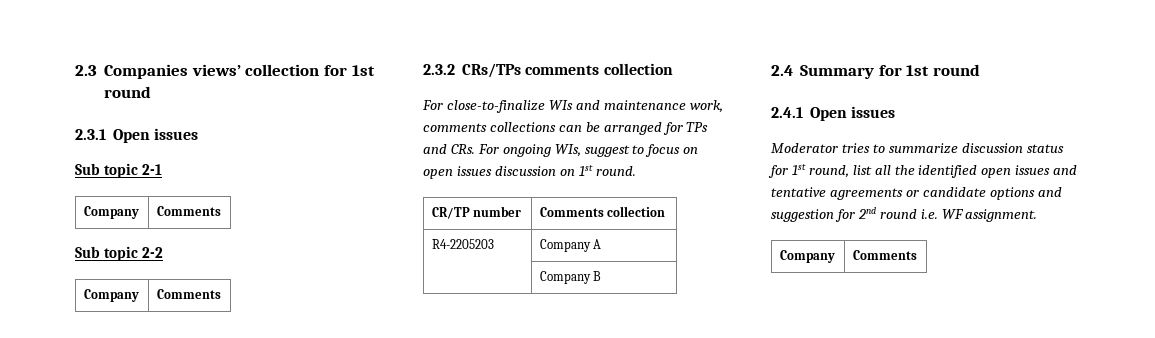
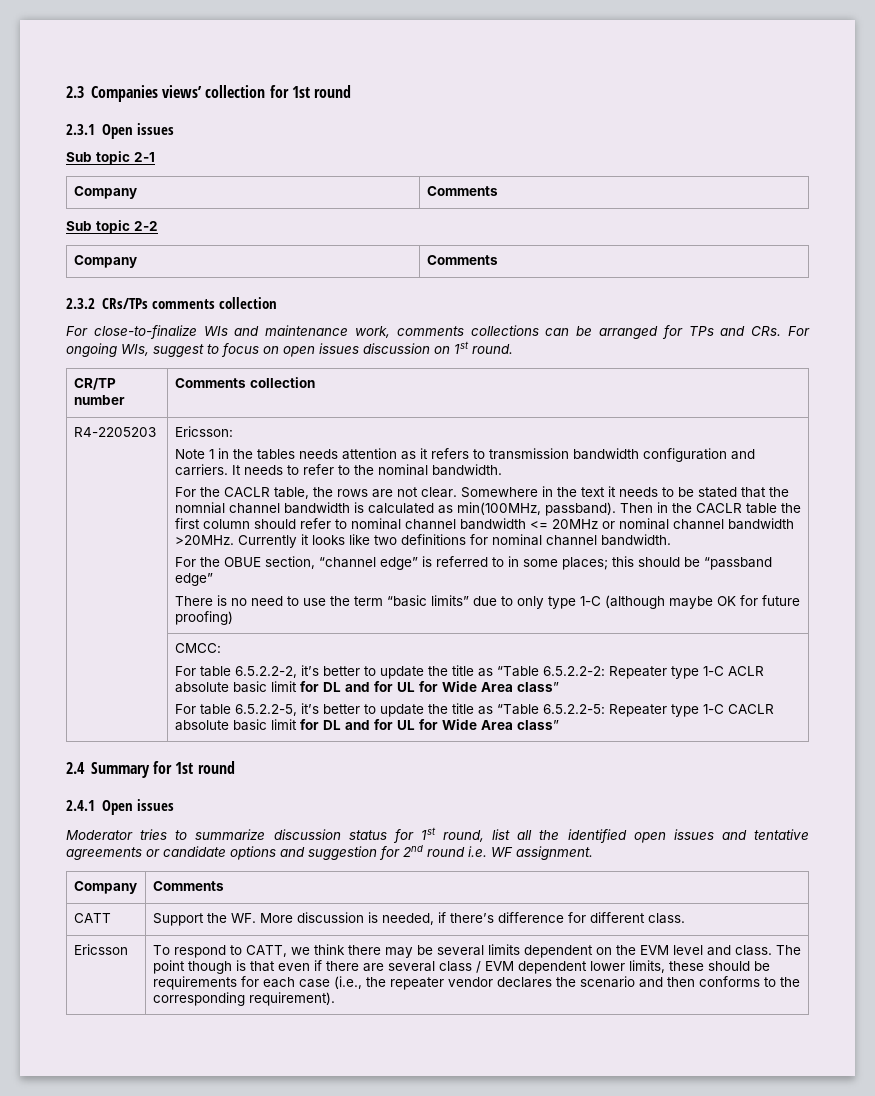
- Company A
- | Company B
+ Ericsson:
+ Note 1 in the tables needs attention as it refers to transmission bandwidth configuration and carriers. It needs to refer to the nominal bandwidth.
+ For the CACLR table, the rows are not clear. Somewhere in the text it needs to be stated that the nomnial channel bandwidth is calculated as min(100MHz, passband). Then in the CACLR table the first column should refer to nominal channel bandwidth <= 20MHz or nominal channel bandwidth >20MHz. Currently it looks like two definitions for nominal channel bandwidth.
+ For the OBUE section, “channel edge” is referred to in some places; this should be “passband edge”
+ There is no need to use the term “basic limits” due to only type 1-C (although maybe OK for future proofing)
+ | CMCC:
+ For table 6.5.2.2-2, it’s better to update the title as “Table 6.5.2.2-2: Repeater type 1-C ACLR absolute basic limit for DL and for UL for Wide Area class”
+ For table 6.5.2.2-5, it’s better to update the title as “Table 6.5.2.2-5: Repeater type 1-C CACLR absolute basic limit for DL and for UL for Wide Area class”
+ CATT | Support the WF. More discussion is needed, if there’s difference for different class.
+ Ericsson | To respond to CATT, we think there may be several limits dependent on the EVM level and class. The point though is that even if there are several class / EVM dependent lower limits, these should be requirements for each case (i.e., the repeater vendor declares the scenario and then conforms to the corresponding requirement).

